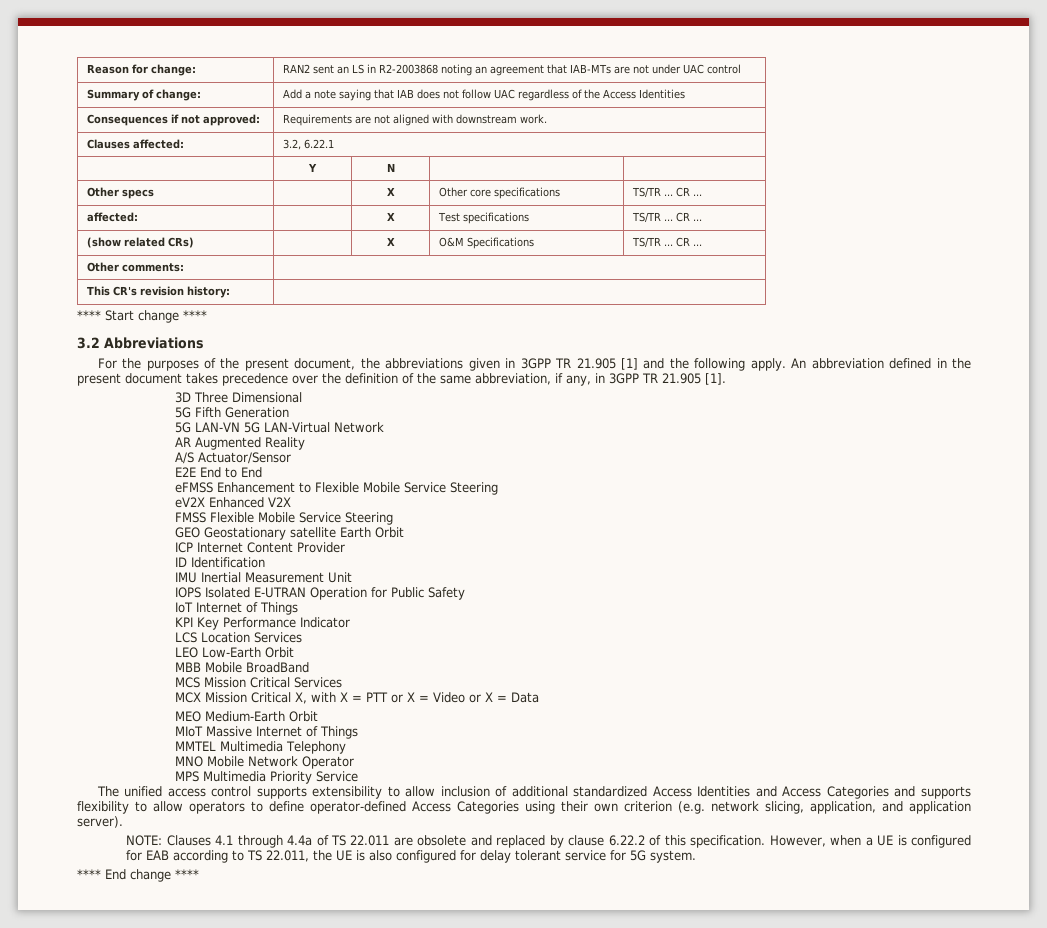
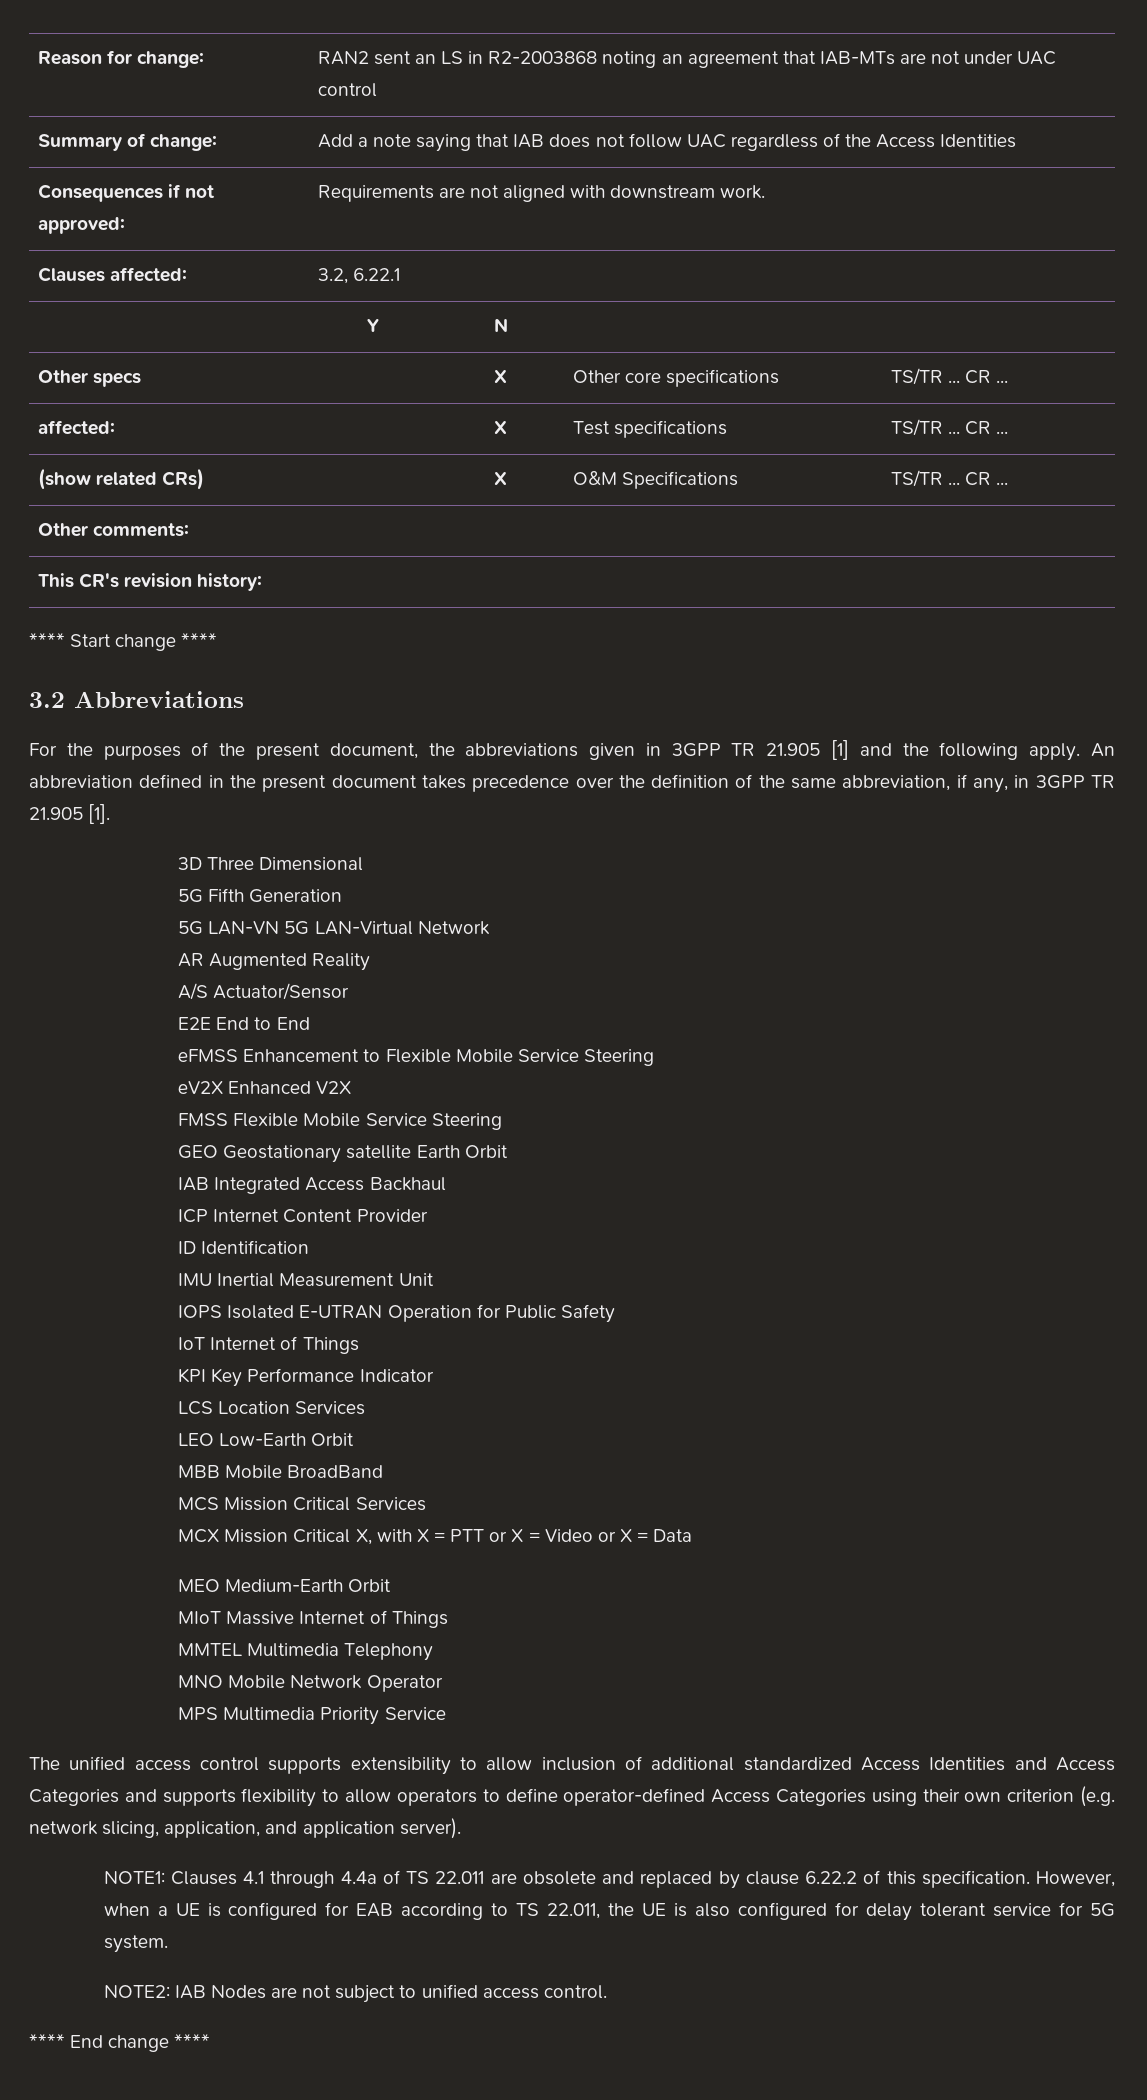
+ IAB Integrated Access Backhaul
- NOTE: Clauses 4.1 through 4.4a of TS 22.011 are obsolete and replaced by clause 6.22.2 of this specification.
+ NOTE1: Clauses 4.1 through 4.4a of TS 22.011 are obsolete and replaced by clause 6.22.2 of this specification.
+ NOTE2: IAB Nodes are not subject to unified access control.

